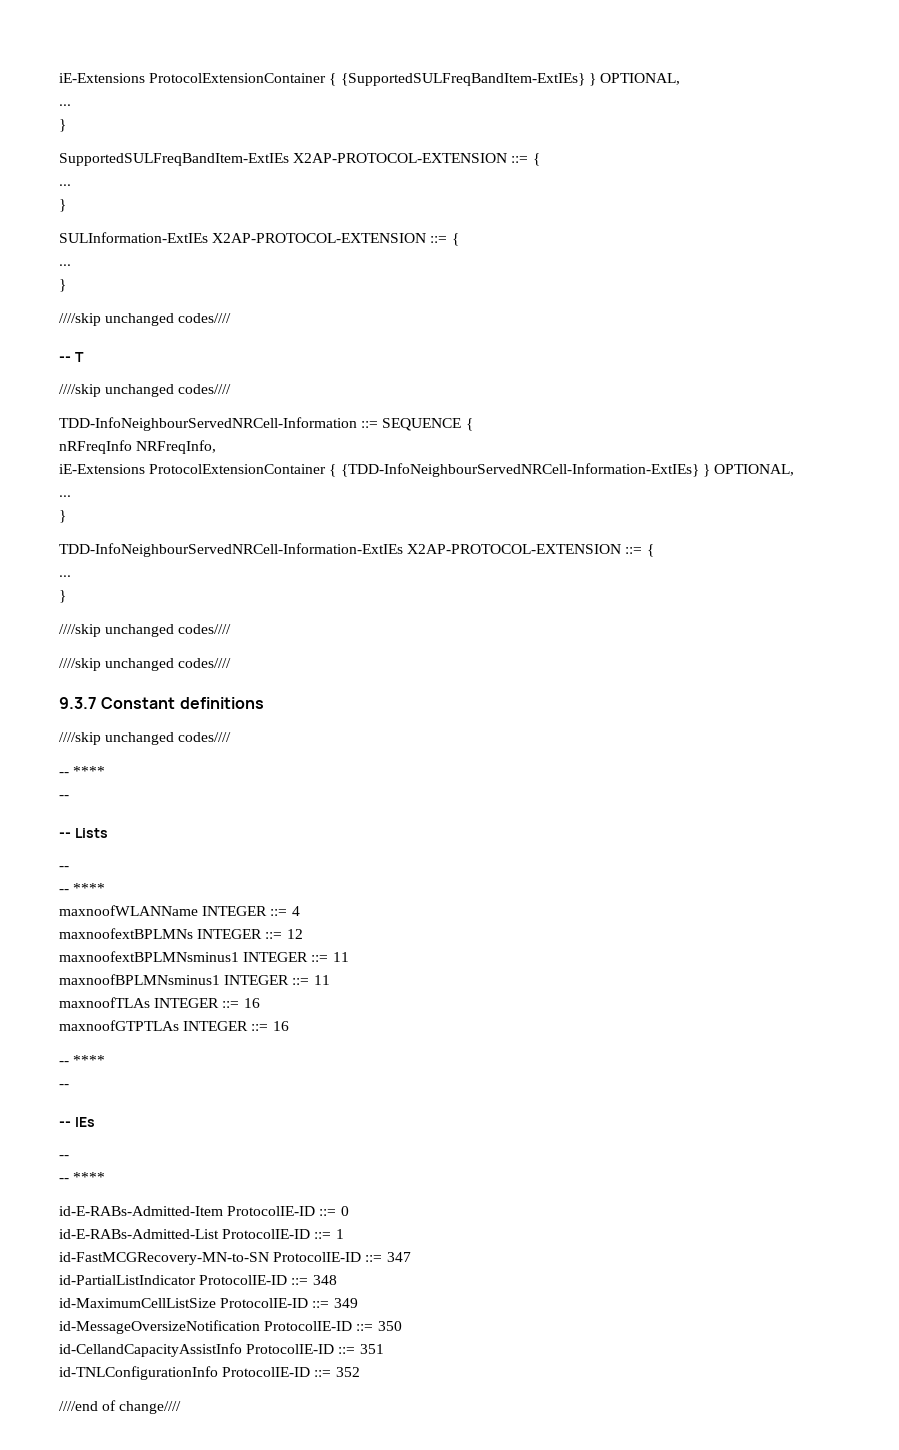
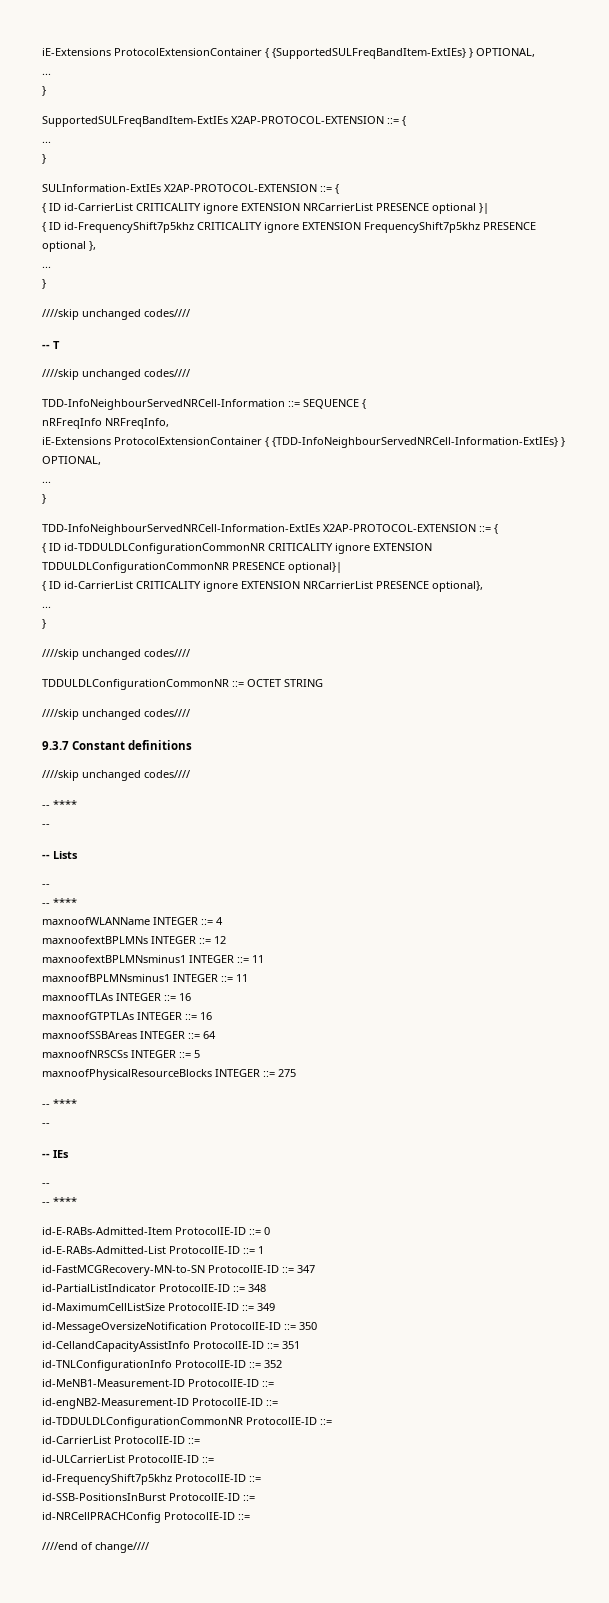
+ { ID id-CarrierList CRITICALITY ignore EXTENSION NRCarrierList PRESENCE optional }|
+ { ID id-FrequencyShift7p5khz CRITICALITY ignore EXTENSION FrequencyShift7p5khz PRESENCE optional },
  TDD-InfoNeighbourServedNRCell-Information-ExtIEs X2AP-PROTOCOL-EXTENSION ::= {
+ { ID id-TDDULDLConfigurationCommonNR CRITICALITY ignore EXTENSION TDDULDLConfigurationCommonNR PRESENCE optional}|
+ { ID id-CarrierList CRITICALITY ignore EXTENSION NRCarrierList PRESENCE optional},
  ...
  }
  ////skip unchanged codes////
+ TDDULDLConfigurationCommonNR ::= OCTET STRING
+ maxnoofSSBAreas INTEGER ::= 64
+ maxnoofNRSCSs INTEGER ::= 5
+ maxnoofPhysicalResourceBlocks INTEGER ::= 275
+ id-MeNB1-Measurement-ID ProtocolIE-ID ::=
+ id-engNB2-Measurement-ID ProtocolIE-ID ::=
+ id-TDDULDLConfigurationCommonNR ProtocolIE-ID ::=
+ id-CarrierList ProtocolIE-ID ::=
+ id-ULCarrierList ProtocolIE-ID ::=
+ id-FrequencyShift7p5khz ProtocolIE-ID ::=
+ id-SSB-PositionsInBurst ProtocolIE-ID ::=
+ id-NRCellPRACHConfig ProtocolIE-ID ::=

